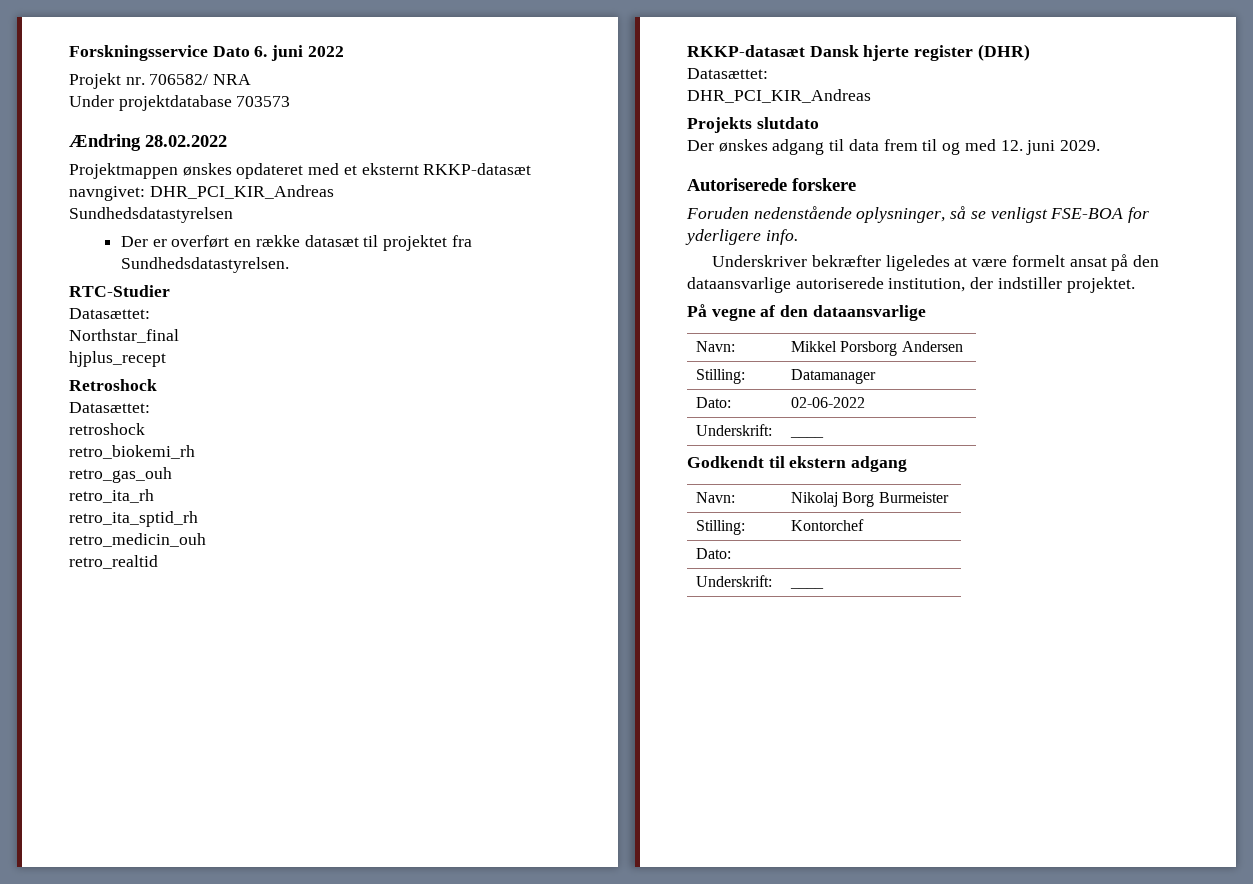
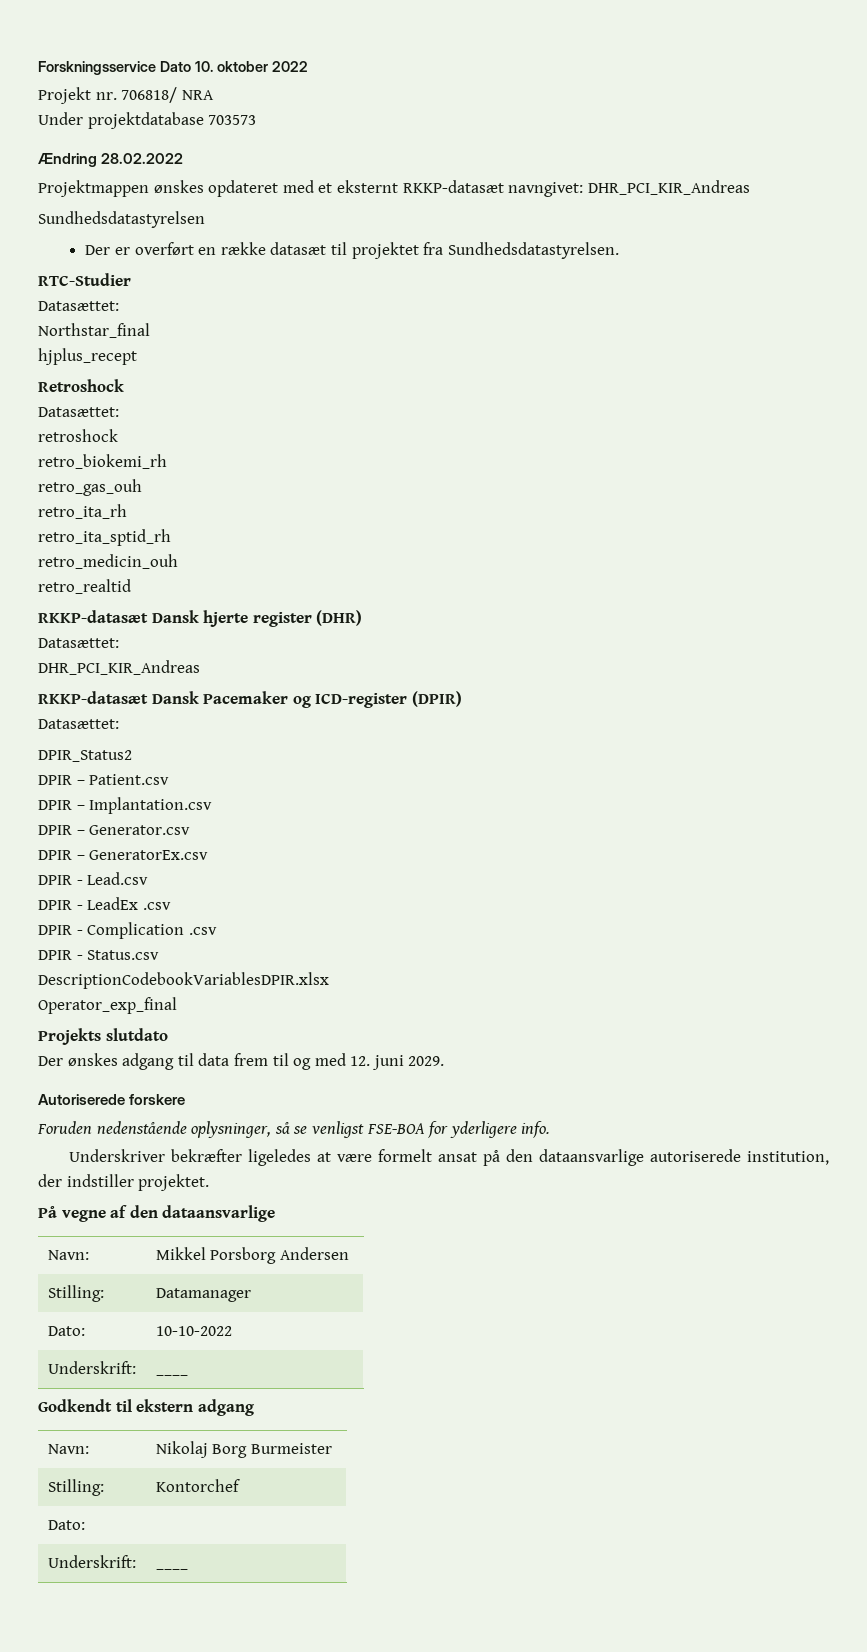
- Forskningsservice Dato 6. juni 2022
+ Forskningsservice Dato 10. oktober 2022
- Projekt nr. 706582/ NRA
+ Projekt nr. 706818/ NRA
+ RKKP-datasæt Dansk Pacemaker og ICD-register (DPIR)
+ Datasættet:
+ DPIR_Status2
+ DPIR – Patient.csv
+ DPIR – Implantation.csv
+ DPIR – Generator.csv
+ DPIR – GeneratorEx.csv
+ DPIR - Lead.csv
+ DPIR - LeadEx .csv
+ DPIR - Complication .csv
+ DPIR - Status.csv
+ DescriptionCodebookVariablesDPIR.xlsx
+ Operator_exp_final
- Dato: | 02-06-2022
+ Dato: | 10-10-2022

